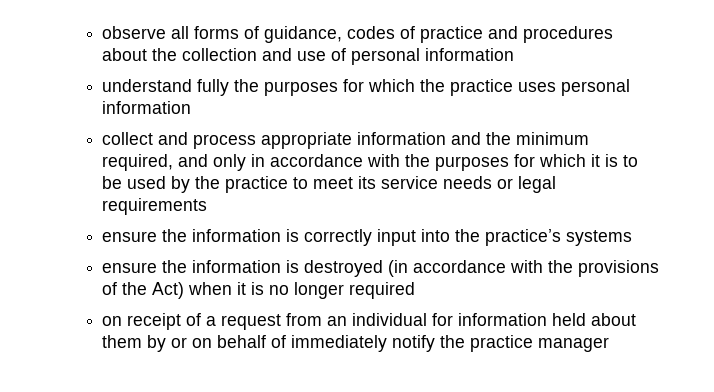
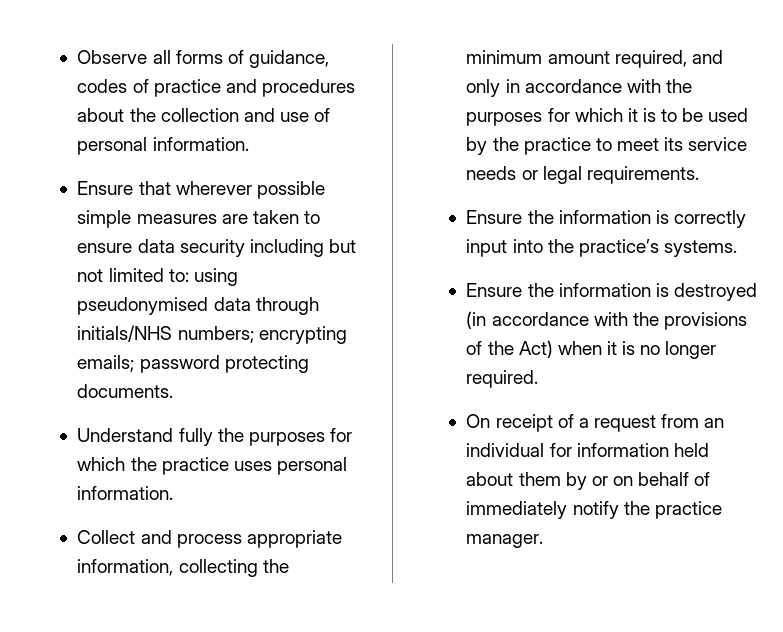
- observe all forms of guidance, codes of practice and procedures about the collection and use of personal information
- understand fully the purposes for which the practice uses personal information
- collect and process appropriate information and the minimum required, and only in accordance with the purposes for which it is to be used by the practice to meet its service needs or legal requirements
- ensure the information is correctly input into the practice’s systems
- ensure the information is destroyed (in accordance with the provisions of the Act) when it is no longer required
- on receipt of a request from an individual for information held about them by or on behalf of immediately notify the practice manager
+ Observe all forms of guidance, codes of practice and procedures about the collection and use of personal information.
+ Ensure that wherever possible simple measures are taken to ensure data security including but not limited to: using pseudonymised data through initials/NHS numbers; encrypting emails; password protecting documents.
+ Understand fully the purposes for which the practice uses personal information.
+ Collect and process appropriate information, collecting the minimum amount required, and only in accordance with the purposes for which it is to be used by the practice to meet its service needs or legal requirements.
+ Ensure the information is correctly input into the practice’s systems.
+ Ensure the information is destroyed (in accordance with the provisions of the Act) when it is no longer required.
+ On receipt of a request from an individual for information held about them by or on behalf of immediately notify the practice manager.

